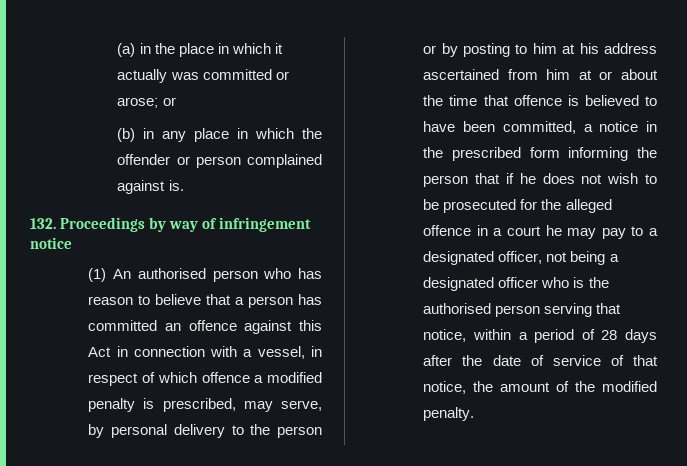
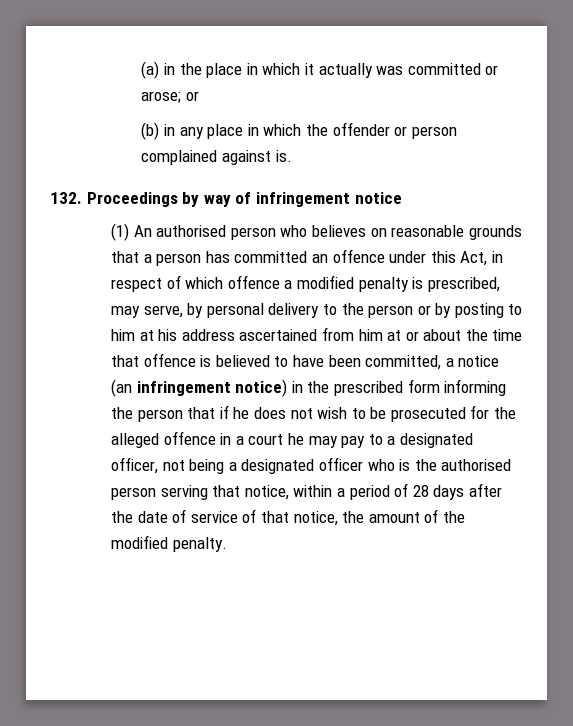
- (1) An authorised person who has reason to believe that a person has committed an offence against this Act in connection with a vessel, in respect of which offence a modified penalty is prescribed, may serve, by personal delivery to the person or by posting to him at his address ascertained from him at or about the time that offence is believed to have been committed, a notice in the prescribed form informing the person that if he does not wish to be prosecuted for the alleged offence in a court he may pay to a designated officer, not being a designated officer who is the authorised person serving that notice, within a period of 28 days after the date of service of that notice, the amount of the modified penalty.
+ (1) An authorised person who believes on reasonable grounds that a person has committed an offence under this Act, in respect of which offence a modified penalty is prescribed, may serve, by personal delivery to the person or by posting to him at his address ascertained from him at or about the time that offence is believed to have been committed, a notice (an infringement notice) in the prescribed form informing the person that if he does not wish to be prosecuted for the alleged offence in a court he may pay to a designated officer, not being a designated officer who is the authorised person serving that notice, within a period of 28 days after the date of service of that notice, the amount of the modified penalty.

